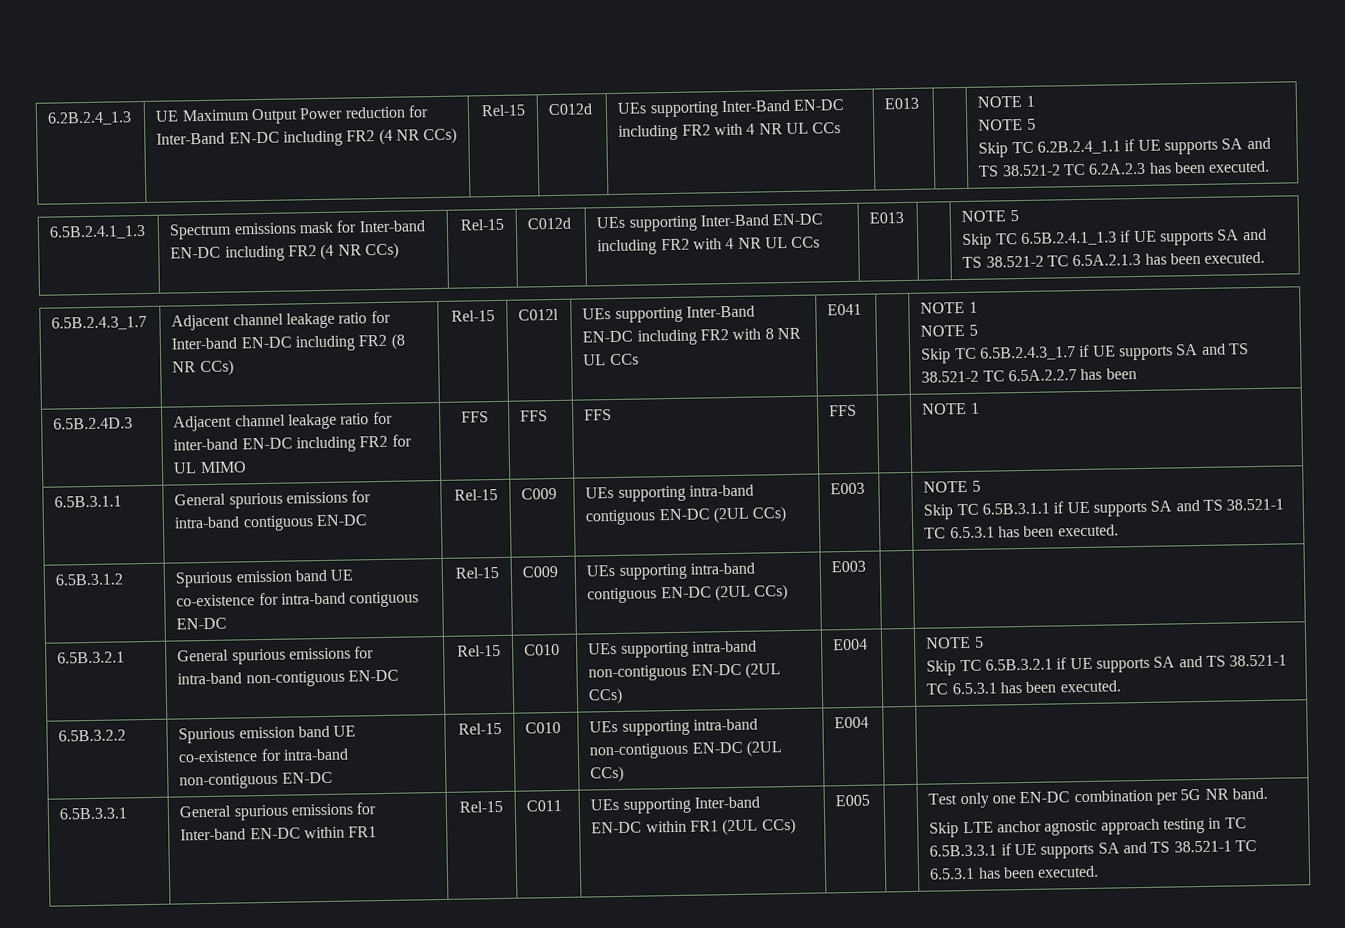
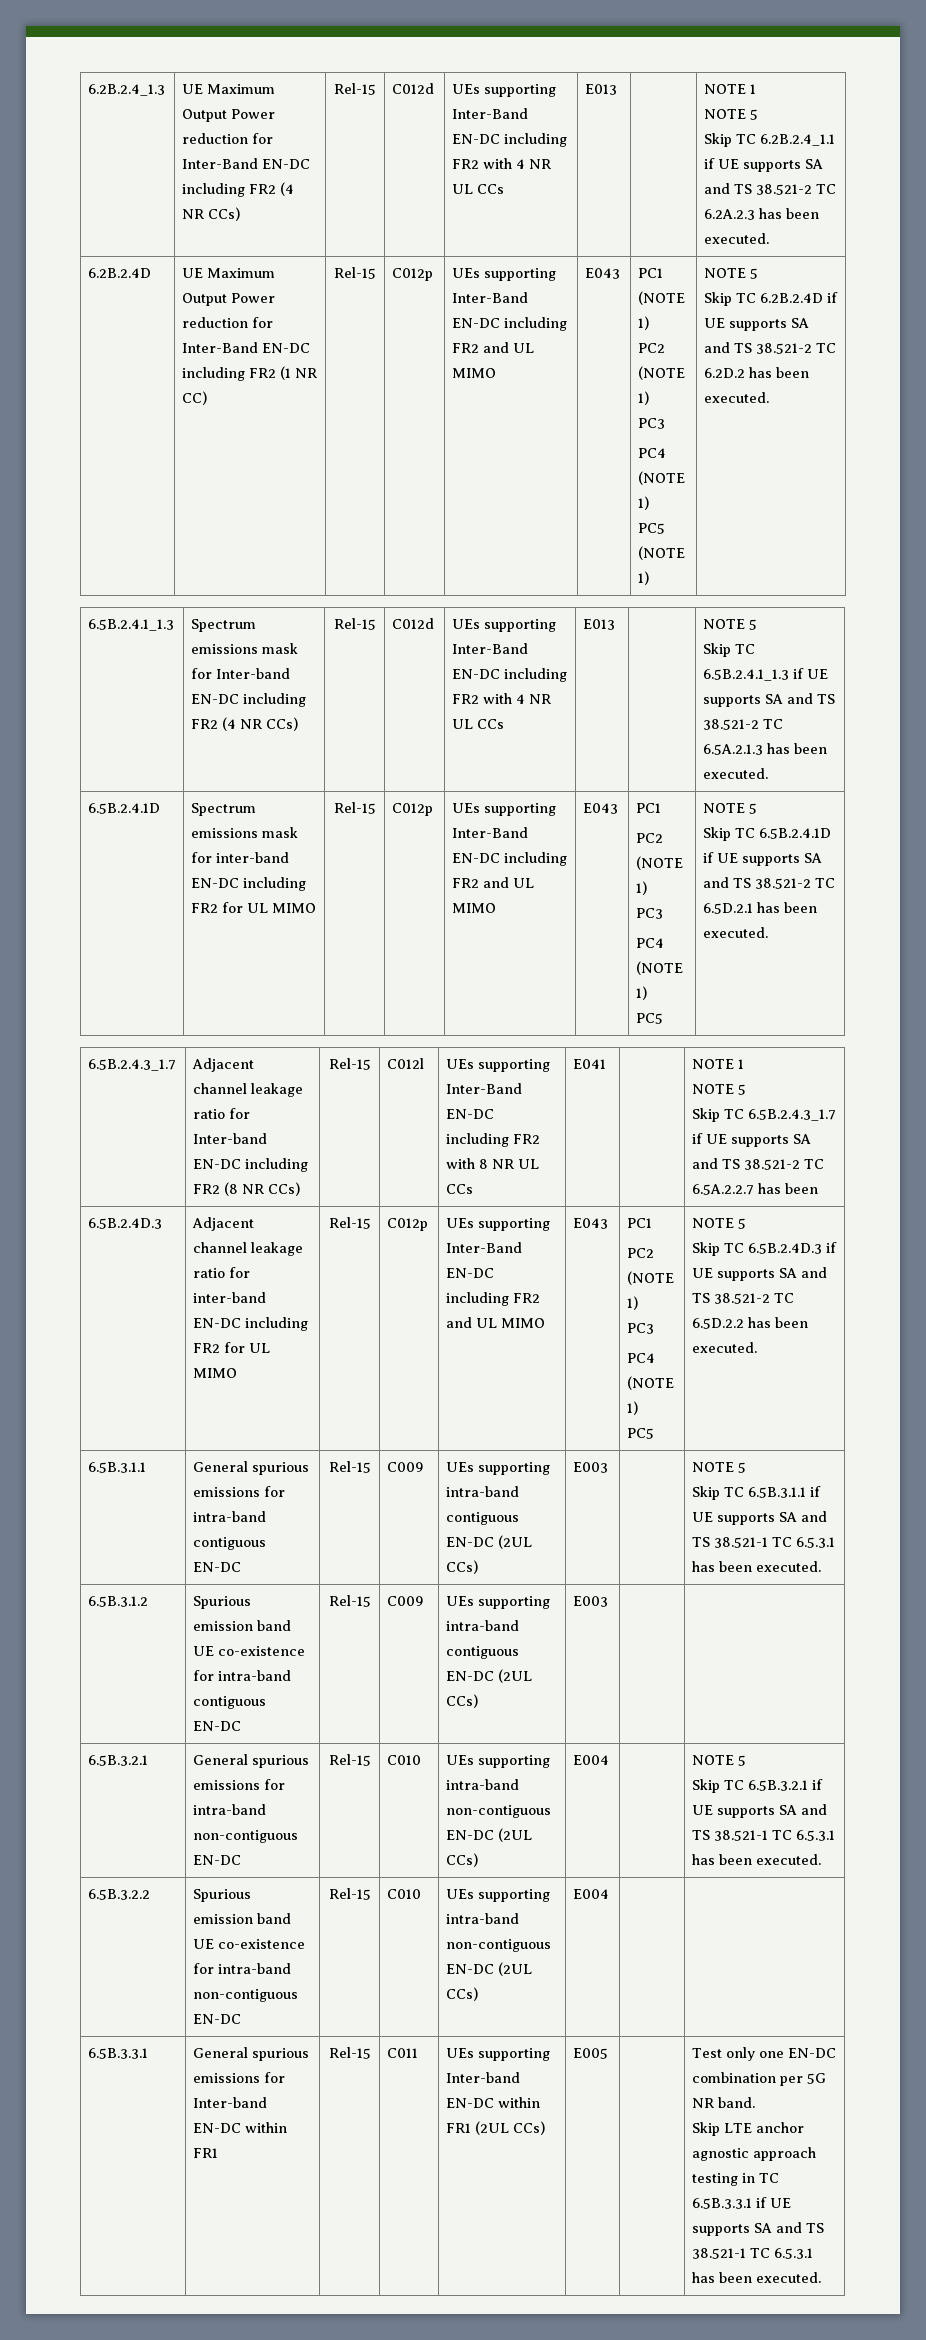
+ 6.2B.2.4D | UE Maximum Output Power reduction for Inter-Band EN-DC including FR2 (1 NR CC) | Rel-15 | C012p | UEs supporting Inter-Band EN-DC including FR2 and UL MIMO | E043 | PC1 (NOTE 1)
+ PC2 (NOTE 1)
+ PC3
+ PC4 (NOTE 1)
+ PC5 (NOTE 1) | NOTE 5
+ Skip TC 6.2B.2.4D if UE supports SA and TS 38.521-2 TC 6.2D.2 has been executed.
+ 6.5B.2.4.1D | Spectrum emissions mask for inter-band EN-DC including FR2 for UL MIMO | Rel-15 | C012p | UEs supporting Inter-Band EN-DC including FR2 and UL MIMO | E043 | PC1
+ PC2 (NOTE 1)
+ PC3
+ PC4 (NOTE 1)
+ PC5 | NOTE 5
+ Skip TC 6.5B.2.4.1D if UE supports SA and TS 38.521-2 TC 6.5D.2.1 has been executed.
- Adjacent channel leakage ratio for inter-band EN-DC including FR2 for UL MIMO | FFS | FFS | FFS | FFS | | NOTE 1
+ Adjacent channel leakage ratio for inter-band EN-DC including FR2 for UL MIMO | Rel-15 | C012p | UEs supporting Inter-Band EN-DC including FR2 and UL MIMO | E043 | PC1
+ PC2 (NOTE 1)
+ PC3
+ PC4 (NOTE 1)
+ PC5 | NOTE 5
+ Skip TC 6.5B.2.4D.3 if UE supports SA and TS 38.521-2 TC 6.5D.2.2 has been executed.

